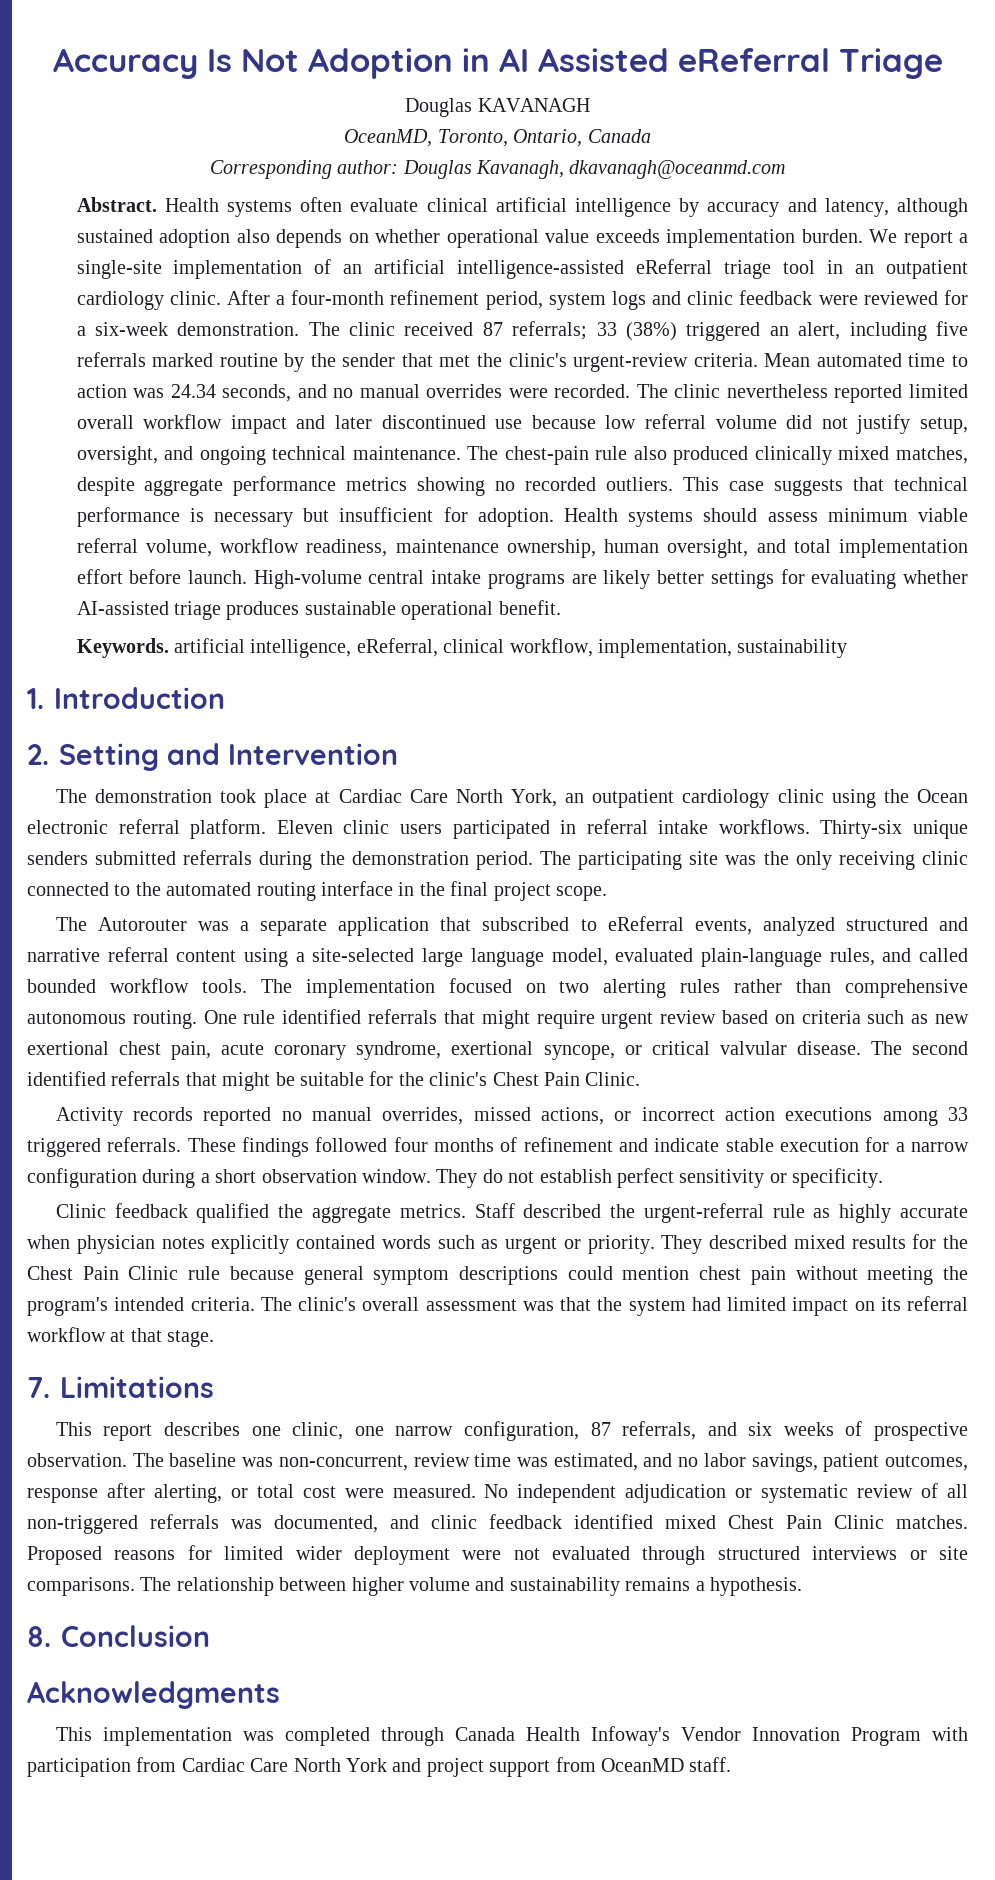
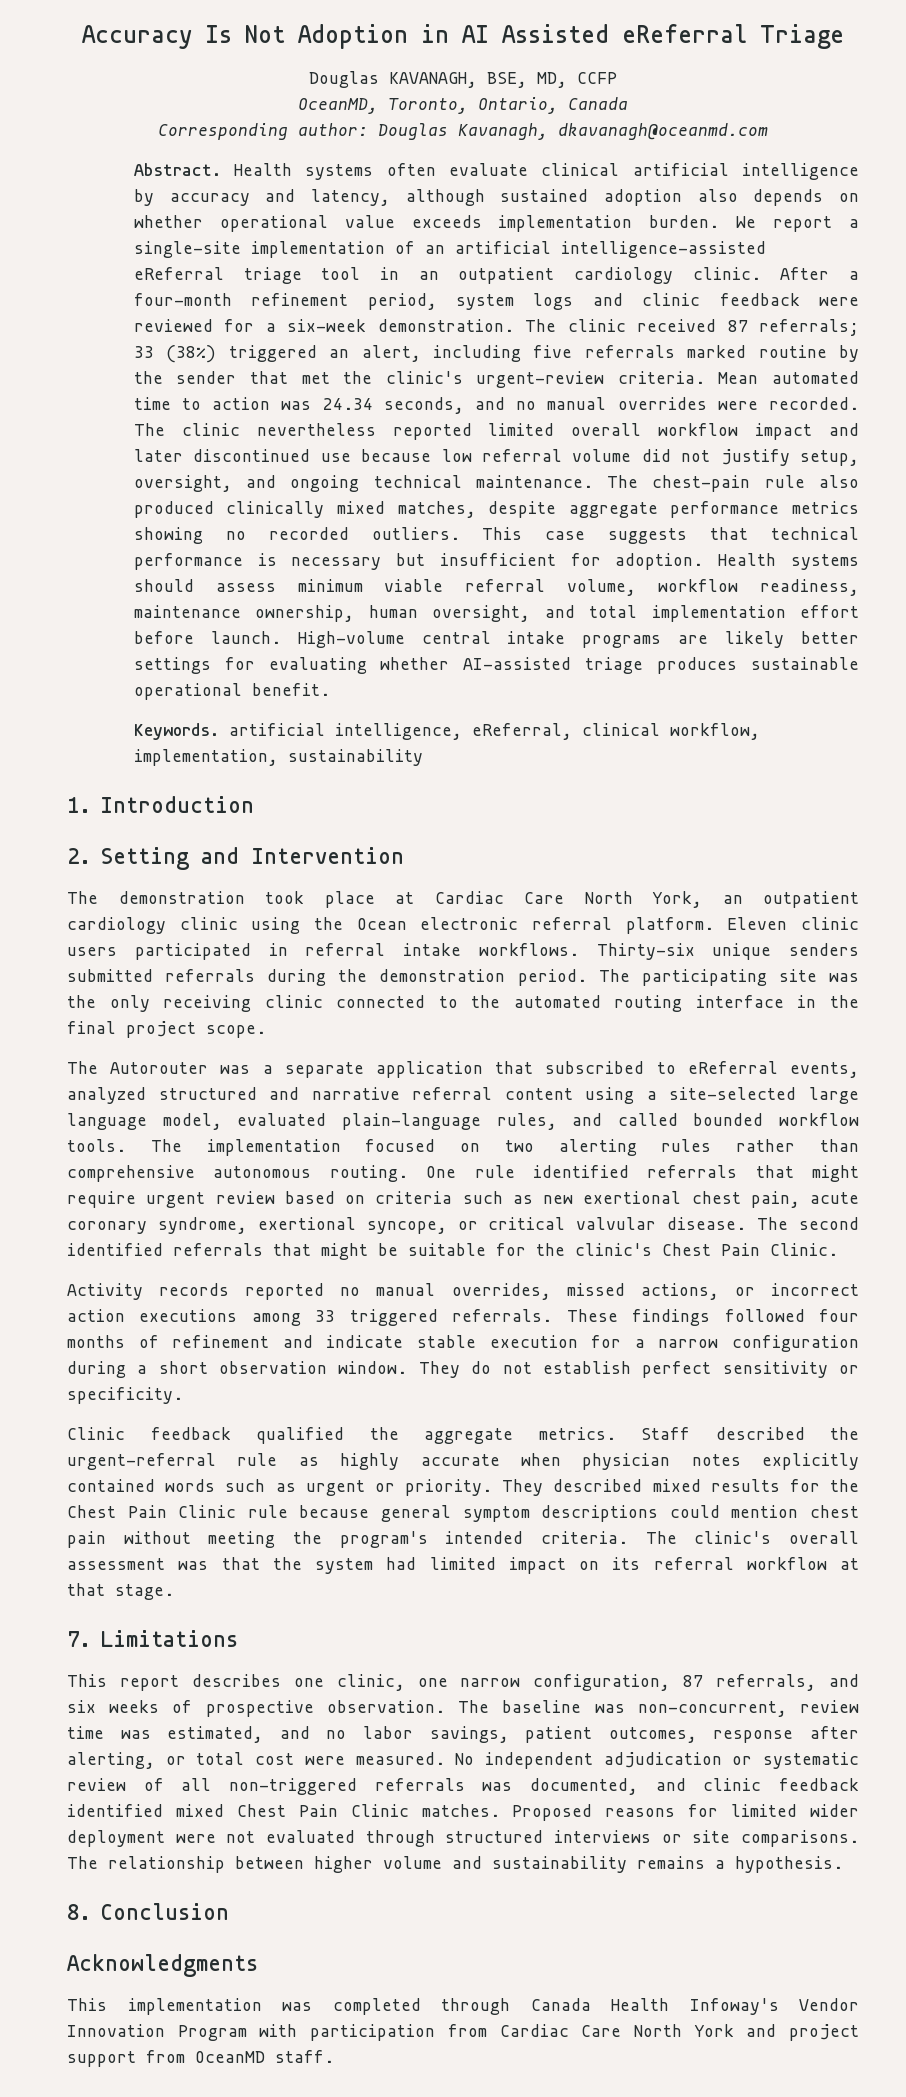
- Douglas KAVANAGH
+ Douglas KAVANAGH, BSE, MD, CCFP

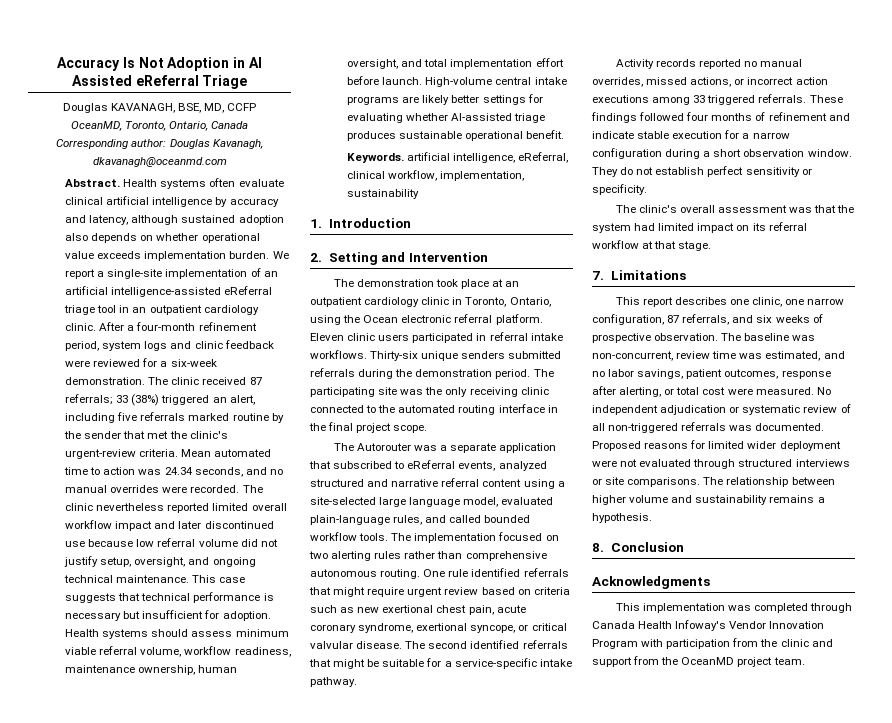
- The chest-pain rule also produced clinically mixed matches, despite aggregate performance metrics showing no recorded outliers.
- The demonstration took place at Cardiac Care North York, an outpatient cardiology clinic using the Ocean electronic referral platform.
+ The demonstration took place at an outpatient cardiology clinic in Toronto, Ontario, using the Ocean electronic referral platform.
- The second identified referrals that might be suitable for the clinic's Chest Pain Clinic.
+ The second identified referrals that might be suitable for a service-specific intake pathway.
- Clinic feedback qualified the aggregate metrics. Staff described the urgent-referral rule as highly accurate when physician notes explicitly contained words such as urgent or priority. They described mixed results for the Chest Pain Clinic rule because general symptom descriptions could mention chest pain without meeting the program's intended criteria.
- No independent adjudication or systematic review of all non-triggered referrals was documented, and clinic feedback identified mixed Chest Pain Clinic matches.
+ No independent adjudication or systematic review of all non-triggered referrals was documented.
- This implementation was completed through Canada Health Infoway's Vendor Innovation Program with participation from Cardiac Care North York and project support from OceanMD staff.
+ This implementation was completed through Canada Health Infoway's Vendor Innovation Program with participation from the clinic and support from the OceanMD project team.

